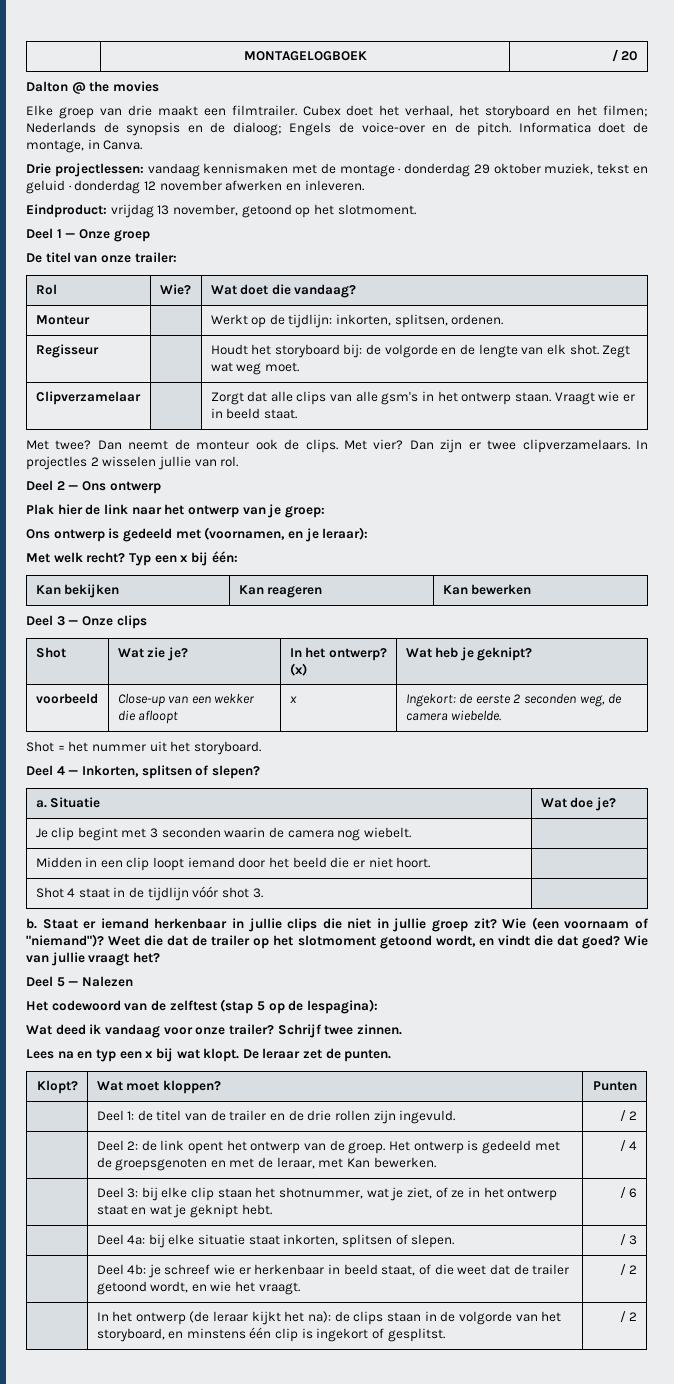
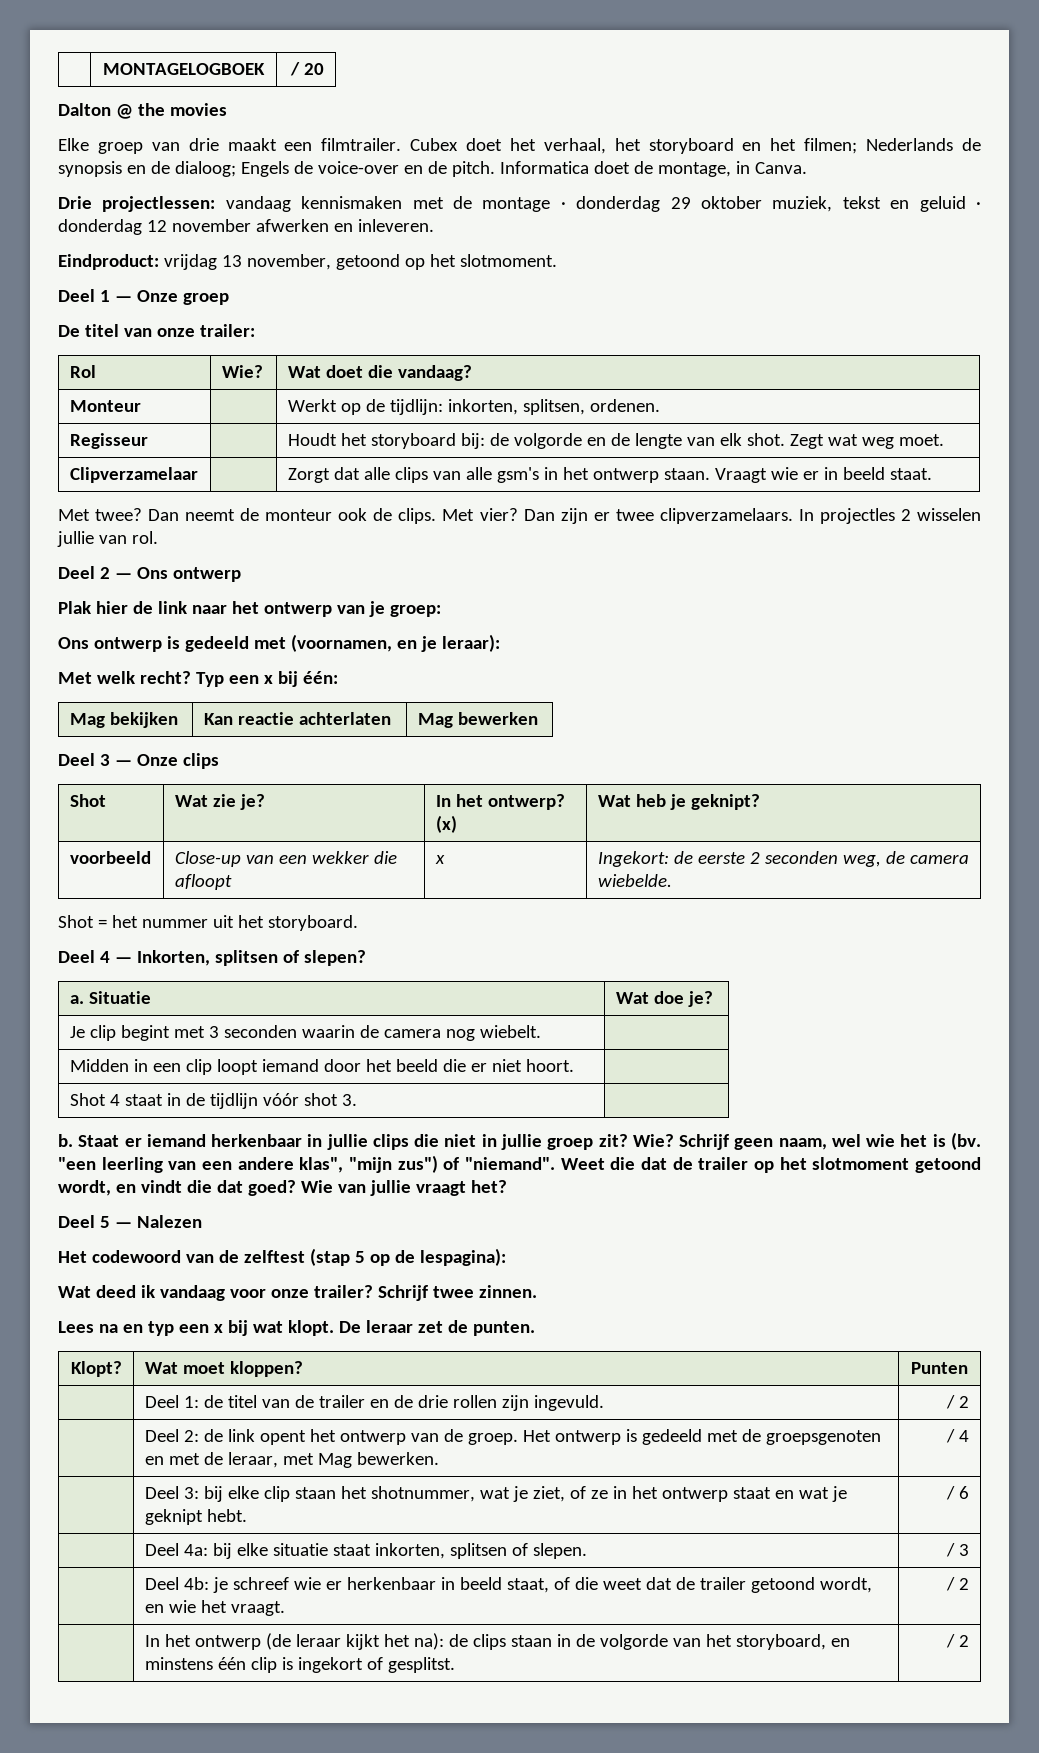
- Kan bekijken | Kan reageren | Kan bewerken
+ Mag bekijken | Kan reactie achterlaten | Mag bewerken
- Wie (een voornaam of "niemand")?
+ Wie? Schrijf geen naam, wel wie het is (bv. "een leerling van een andere klas", "mijn zus") of "niemand".
- | Deel 2: de link opent het ontwerp van de groep. Het ontwerp is gedeeld met de groepsgenoten en met de leraar, met Kan bewerken. | / 4
+ | Deel 2: de link opent het ontwerp van de groep. Het ontwerp is gedeeld met de groepsgenoten en met de leraar, met Mag bewerken. | / 4

